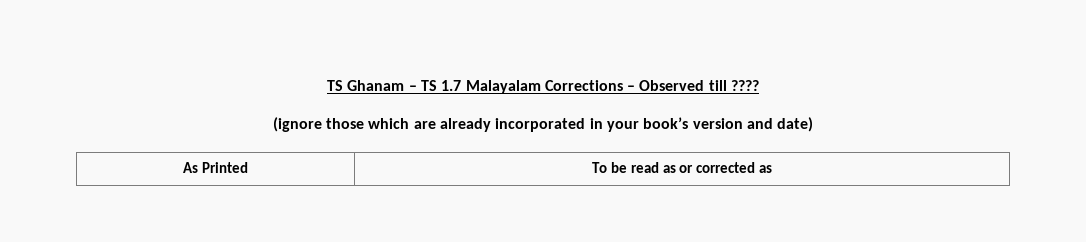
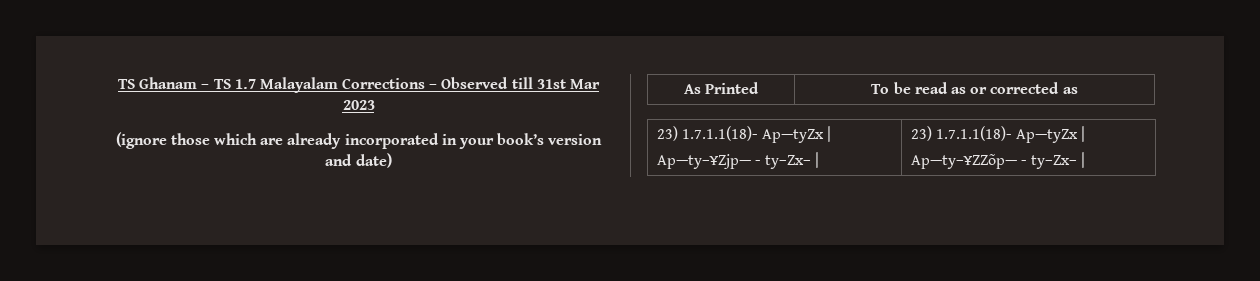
- TS Ghanam – TS 1.7 Malayalam Corrections – Observed till ????
+ TS Ghanam – TS 1.7 Malayalam Corrections – Observed till 31st Mar 2023
  As Printed | To be read as or corrected as
+ 23) 1.7.1.1(18)- Ap—tyZx |
+ Ap—ty–¥Zjp— - ty–Zx– | | 23) 1.7.1.1(18)- Ap—tyZx |
+ Ap—ty–¥ZZõp— - ty–Zx– |

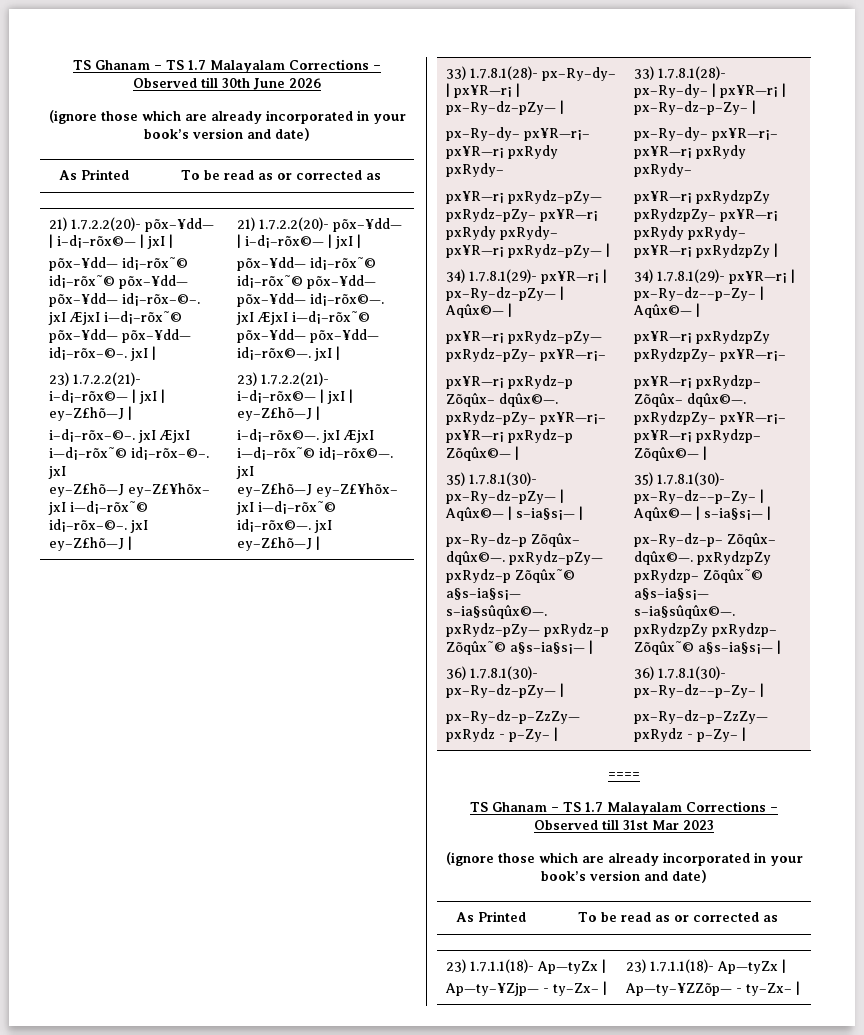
+ TS Ghanam – TS 1.7 Malayalam Corrections – Observed till 30th June 2026
+ (ignore those which are already incorporated in your book’s version and date)
+ As Printed | To be read as or corrected as
+ 21) 1.7.2.2(20)- põx–¥dd— | i–d¡–rõx©— | jxI |
+ põx–¥dd— id¡–rõx˜© id¡–rõx˜© põx–¥dd— põx–¥dd— id¡–rõx–©–. jxI ÆjxI i—d¡–rõx˜© põx–¥dd— põx–¥dd— id¡–rõx–©–. jxI |
+ 23) 1.7.2.2(21)- i–d¡–rõx©— | jxI | ey–Z£hõ—J |
+ i–d¡–rõx–©–. jxI ÆjxI i—d¡–rõx˜© id¡–rõx–©–. jxI
+ ey–Z£hõ—J ey–Z£¥hõx– jxI i—d¡–rõx˜© id¡–rõx–©–. jxI ey–Z£hõ—J | | 21) 1.7.2.2(20)- põx–¥dd— | i–d¡–rõx©— | jxI |
+ põx–¥dd— id¡–rõx˜© id¡–rõx˜© põx–¥dd— põx–¥dd— id¡–rõx©—. jxI ÆjxI i—d¡–rõx˜© põx–¥dd— põx–¥dd— id¡–rõx©—. jxI |
+ 23) 1.7.2.2(21)- i–d¡–rõx©— | jxI | ey–Z£hõ—J |
+ i–d¡–rõx©—. jxI ÆjxI i—d¡–rõx˜© id¡–rõx©—. jxI
+ ey–Z£hõ—J ey–Z£¥hõx– jxI i—d¡–rõx˜© id¡–rõx©—. jxI ey–Z£hõ—J |
+ 33) 1.7.8.1(28)- px–Ry–dy– | px¥R—r¡ | px–Ry–dz–pZy— |
+ px–Ry–dy– px¥R—r¡– px¥R—r¡ pxRydy pxRydy–
+ px¥R—r¡ pxRydz–pZy— pxRydz–pZy– px¥R—r¡ pxRydy pxRydy– px¥R—r¡ pxRydz–pZy— |
+ 34) 1.7.8.1(29)- px¥R—r¡ | px–Ry–dz–pZy— | Aqûx©— |
+ px¥R—r¡ pxRydz–pZy— pxRydz–pZy– px¥R—r¡–
+ px¥R—r¡ pxRydz–p Zõqûx– dqûx©—. pxRydz–pZy– px¥R—r¡– px¥R—r¡ pxRydz–p Zõqûx©— |
+ 35) 1.7.8.1(30)- px–Ry–dz–pZy— | Aqûx©— | s–ia§s¡— |
+ px–Ry–dz–p Zõqûx– dqûx©—. pxRydz–pZy— pxRydz–p Zõqûx˜© a§s–ia§s¡— s–ia§sûqûx©—. pxRydz–pZy— pxRydz–p Zõqûx˜© a§s–ia§s¡— |
+ 36) 1.7.8.1(30)- px–Ry–dz–pZy— |
+ px–Ry–dz–p–ZzZy— pxRydz - p–Zy– | | 33) 1.7.8.1(28)- px–Ry–dy– | px¥R—r¡ | px–Ry–dz–p–Zy– |
+ px–Ry–dy– px¥R—r¡– px¥R—r¡ pxRydy pxRydy–
+ px¥R—r¡ pxRydzpZy pxRydzpZy– px¥R—r¡ pxRydy pxRydy– px¥R—r¡ pxRydzpZy |
+ 34) 1.7.8.1(29)- px¥R—r¡ | px–Ry–dz––p–Zy– | Aqûx©— |
+ px¥R—r¡ pxRydzpZy pxRydzpZy– px¥R—r¡–
+ px¥R—r¡ pxRydzp– Zõqûx– dqûx©—. pxRydzpZy– px¥R—r¡– px¥R—r¡ pxRydzp– Zõqûx©— |
+ 35) 1.7.8.1(30)- px–Ry–dz––p–Zy– | Aqûx©— | s–ia§s¡— |
+ px–Ry–dz–p– Zõqûx– dqûx©—. pxRydzpZy pxRydzp– Zõqûx˜© a§s–ia§s¡— s–ia§sûqûx©—. pxRydzpZy pxRydzp– Zõqûx˜© a§s–ia§s¡— |
+ 36) 1.7.8.1(30)- px–Ry–dz––p–Zy– |
+ px–Ry–dz–p–ZzZy— pxRydz - p–Zy– |
+ ====

